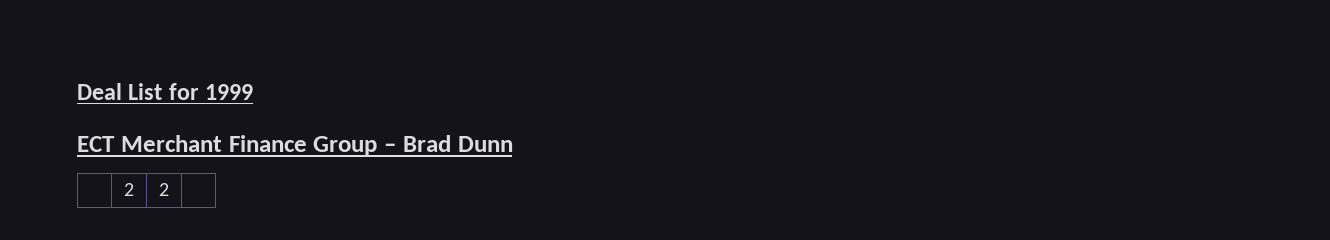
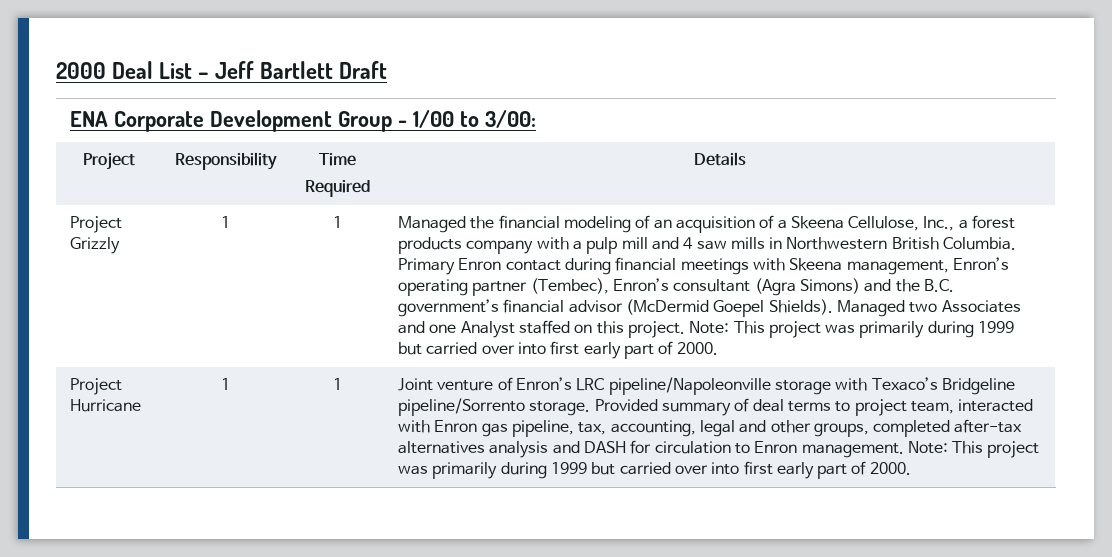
- Deal List for 1999
- ECT Merchant Finance Group – Brad Dunn
- | 2 | 2 |
+ 2000 Deal List – Jeff Bartlett Draft
+ ENA Corporate Development Group - 1/00 to 3/00:
+ Project | Responsibility | Time
+ Required | Details
+ Project Grizzly | 1 | 1 | Managed the financial modeling of an acquisition of a Skeena Cellulose, Inc., a forest products company with a pulp mill and 4 saw mills in Northwestern British Columbia. Primary Enron contact during financial meetings with Skeena management, Enron’s operating partner (Tembec), Enron’s consultant (Agra Simons) and the B.C. government’s financial advisor (McDermid Goepel Shields). Managed two Associates and one Analyst staffed on this project. Note: This project was primarily during 1999 but carried over into first early part of 2000.
+ Project Hurricane | 1 | 1 | Joint venture of Enron’s LRC pipeline/Napoleonville storage with Texaco’s Bridgeline pipeline/Sorrento storage. Provided summary of deal terms to project team, interacted with Enron gas pipeline, tax, accounting, legal and other groups, completed after-tax alternatives analysis and DASH for circulation to Enron management. Note: This project was primarily during 1999 but carried over into first early part of 2000.

